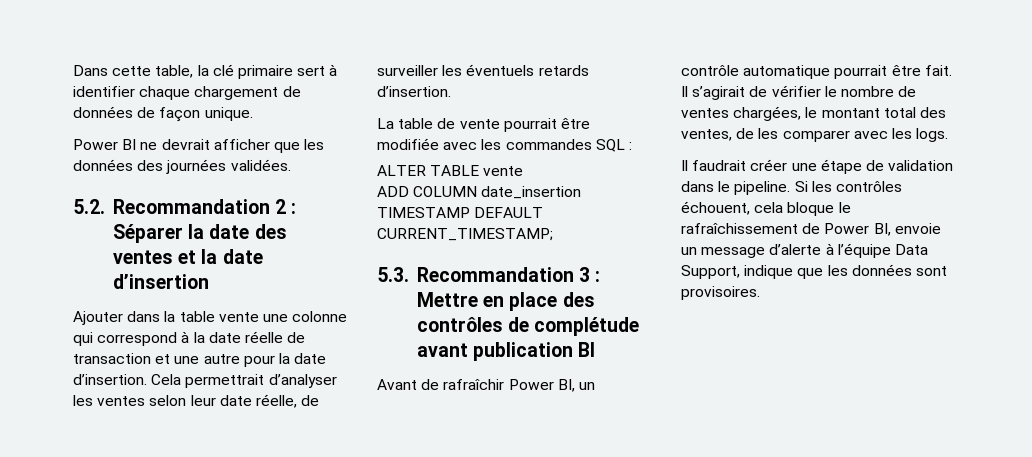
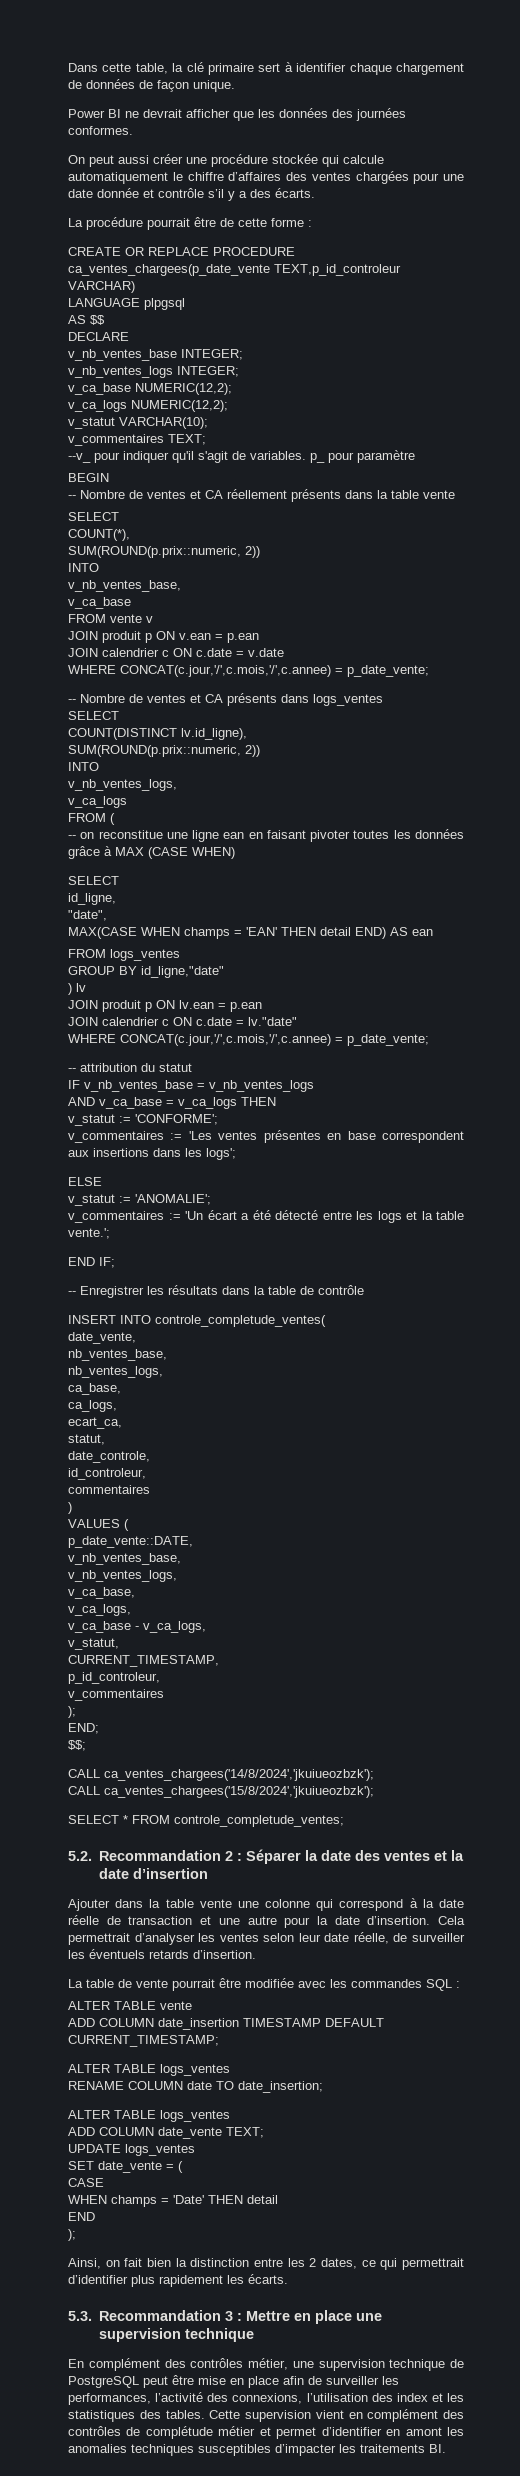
- Power BI ne devrait afficher que les données des journées validées.
+ Power BI ne devrait afficher que les données des journées conformes.
+ On peut aussi créer une procédure stockée qui calcule automatiquement le chiffre d’affaires des ventes chargées pour une date donnée et contrôle s’il y a des écarts.
+ La procédure pourrait être de cette forme :
+ CREATE OR REPLACE PROCEDURE ca_ventes_chargees(p_date_vente TEXT,p_id_controleur VARCHAR)
+ LANGUAGE plpgsql
+ AS $$
+ DECLARE
+ v_nb_ventes_base INTEGER;
+ v_nb_ventes_logs INTEGER;
+ v_ca_base NUMERIC(12,2);
+ v_ca_logs NUMERIC(12,2);
+ v_statut VARCHAR(10);
+ v_commentaires TEXT;
+ --v_ pour indiquer qu'il s'agit de variables. p_ pour paramètre
+ BEGIN
+ -- Nombre de ventes et CA réellement présents dans la table vente
+ SELECT
+ COUNT(*),
+ SUM(ROUND(p.prix::numeric, 2))
+ INTO
+ v_nb_ventes_base,
+ v_ca_base
+ FROM vente v
+ JOIN produit p ON v.ean = p.ean
+ JOIN calendrier c ON c.date = v.date
+ WHERE CONCAT(c.jour,'/',c.mois,'/',c.annee) = p_date_vente;
+ -- Nombre de ventes et CA présents dans logs_ventes
+ SELECT
+ COUNT(DISTINCT lv.id_ligne),
+ SUM(ROUND(p.prix::numeric, 2))
+ INTO
+ v_nb_ventes_logs,
+ v_ca_logs
+ FROM (
+ -- on reconstitue une ligne ean en faisant pivoter toutes les données grâce à MAX (CASE WHEN)
+ SELECT
+ id_ligne,
+ "date",
+ MAX(CASE WHEN champs = 'EAN' THEN detail END) AS ean
+ FROM logs_ventes
+ GROUP BY id_ligne,"date"
+ ) lv
+ JOIN produit p ON lv.ean = p.ean
+ JOIN calendrier c ON c.date = lv."date"
+ WHERE CONCAT(c.jour,'/',c.mois,'/',c.annee) = p_date_vente;
+ -- attribution du statut
+ IF v_nb_ventes_base = v_nb_ventes_logs
+ AND v_ca_base = v_ca_logs THEN
+ v_statut := 'CONFORME';
+ v_commentaires := 'Les ventes présentes en base correspondent aux insertions dans les logs';
+ ELSE
+ v_statut := 'ANOMALIE';
+ v_commentaires := 'Un écart a été détecté entre les logs et la table vente.';
+ END IF;
+ -- Enregistrer les résultats dans la table de contrôle
+ INSERT INTO controle_completude_ventes(
+ date_vente,
+ nb_ventes_base,
+ nb_ventes_logs,
+ ca_base,
+ ca_logs,
+ ecart_ca,
+ statut,
+ date_controle,
+ id_controleur,
+ commentaires
+ )
+ VALUES (
+ p_date_vente::DATE,
+ v_nb_ventes_base,
+ v_nb_ventes_logs,
+ v_ca_base,
+ v_ca_logs,
+ v_ca_base - v_ca_logs,
+ v_statut,
+ CURRENT_TIMESTAMP,
+ p_id_controleur,
+ v_commentaires
+ );
+ END;
+ $$;
+ CALL ca_ventes_chargees('14/8/2024','jkuiueozbzk');
+ CALL ca_ventes_chargees('15/8/2024','jkuiueozbzk');
+ SELECT * FROM controle_completude_ventes;
  ADD COLUMN date_insertion TIMESTAMP DEFAULT CURRENT_TIMESTAMP;
+ ALTER TABLE logs_ventes
+ RENAME COLUMN date TO date_insertion;
+ ALTER TABLE logs_ventes
+ ADD COLUMN date_vente TEXT;
+ UPDATE logs_ventes
+ SET date_vente = (
+ CASE
+ WHEN champs = 'Date' THEN detail
+ END
+ );
+ Ainsi, on fait bien la distinction entre les 2 dates, ce qui permettrait d’identifier plus rapidement les écarts.
- 5.3. Recommandation 3 : Mettre en place des contrôles de complétude avant publication BI
- Avant de rafraîchir Power BI, un contrôle automatique pourrait être fait. Il s’agirait de vérifier le nombre de ventes chargées, le montant total des ventes, de les comparer avec les logs.
- Il faudrait créer une étape de validation dans le pipeline. Si les contrôles échouent, cela bloque le rafraîchissement de Power BI, envoie un message d’alerte à l’équipe Data Support, indique que les données sont provisoires.
+ 5.3. Recommandation 3 : Mettre en place une supervision technique
+ En complément des contrôles métier, une supervision technique de PostgreSQL peut être mise en place afin de surveiller les performances, l’activité des connexions, l’utilisation des index et les statistiques des tables. Cette supervision vient en complément des contrôles de complétude métier et permet d’identifier en amont les anomalies techniques susceptibles d’impacter les traitements BI.

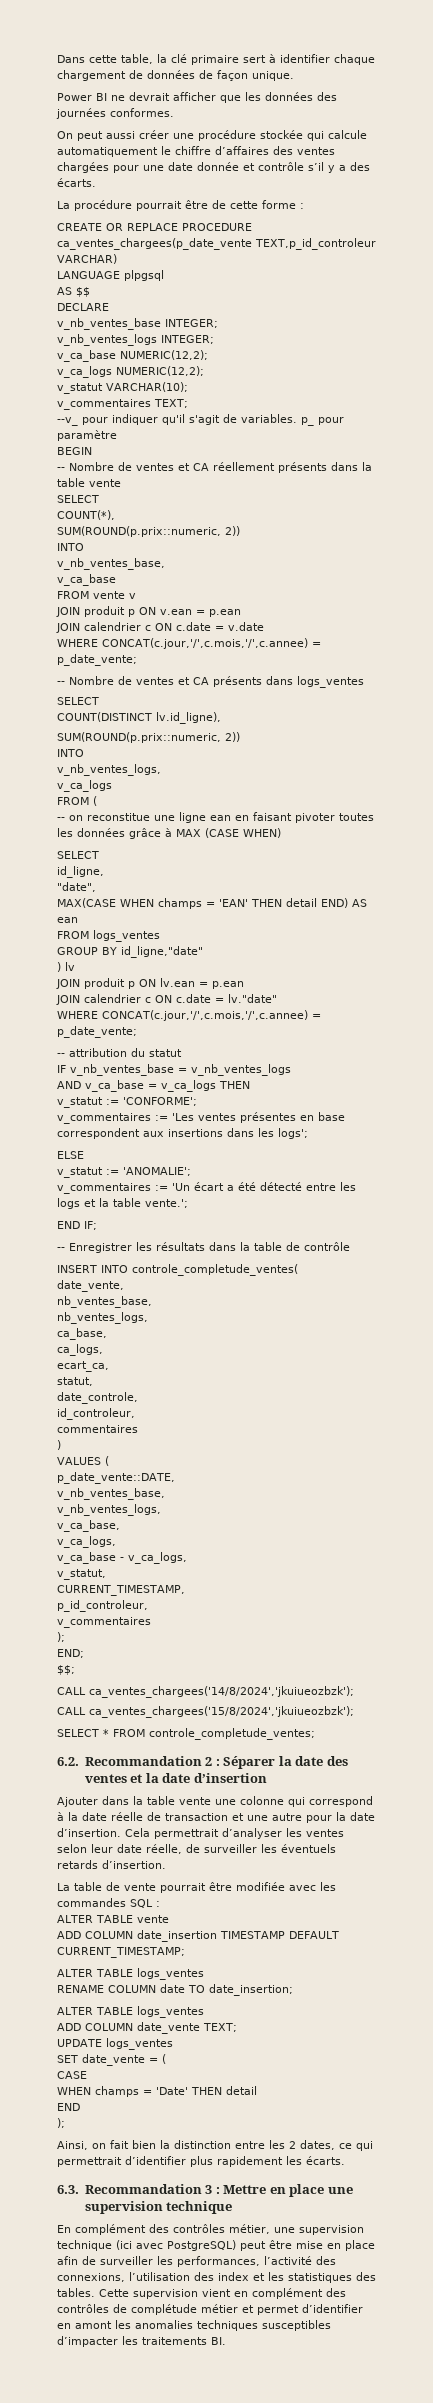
- 5.2. Recommandation 2 : Séparer la date des ventes et la date d’insertion
+ 6.2. Recommandation 2 : Séparer la date des ventes et la date d’insertion
- 5.3. Recommandation 3 : Mettre en place une supervision technique
+ 6.3. Recommandation 3 : Mettre en place une supervision technique
- En complément des contrôles métier, une supervision technique de PostgreSQL peut être mise en place afin de surveiller les performances, l’activité des connexions, l’utilisation des index et les statistiques des tables.
+ En complément des contrôles métier, une supervision technique (ici avec PostgreSQL) peut être mise en place afin de surveiller les performances, l’activité des connexions, l’utilisation des index et les statistiques des tables.

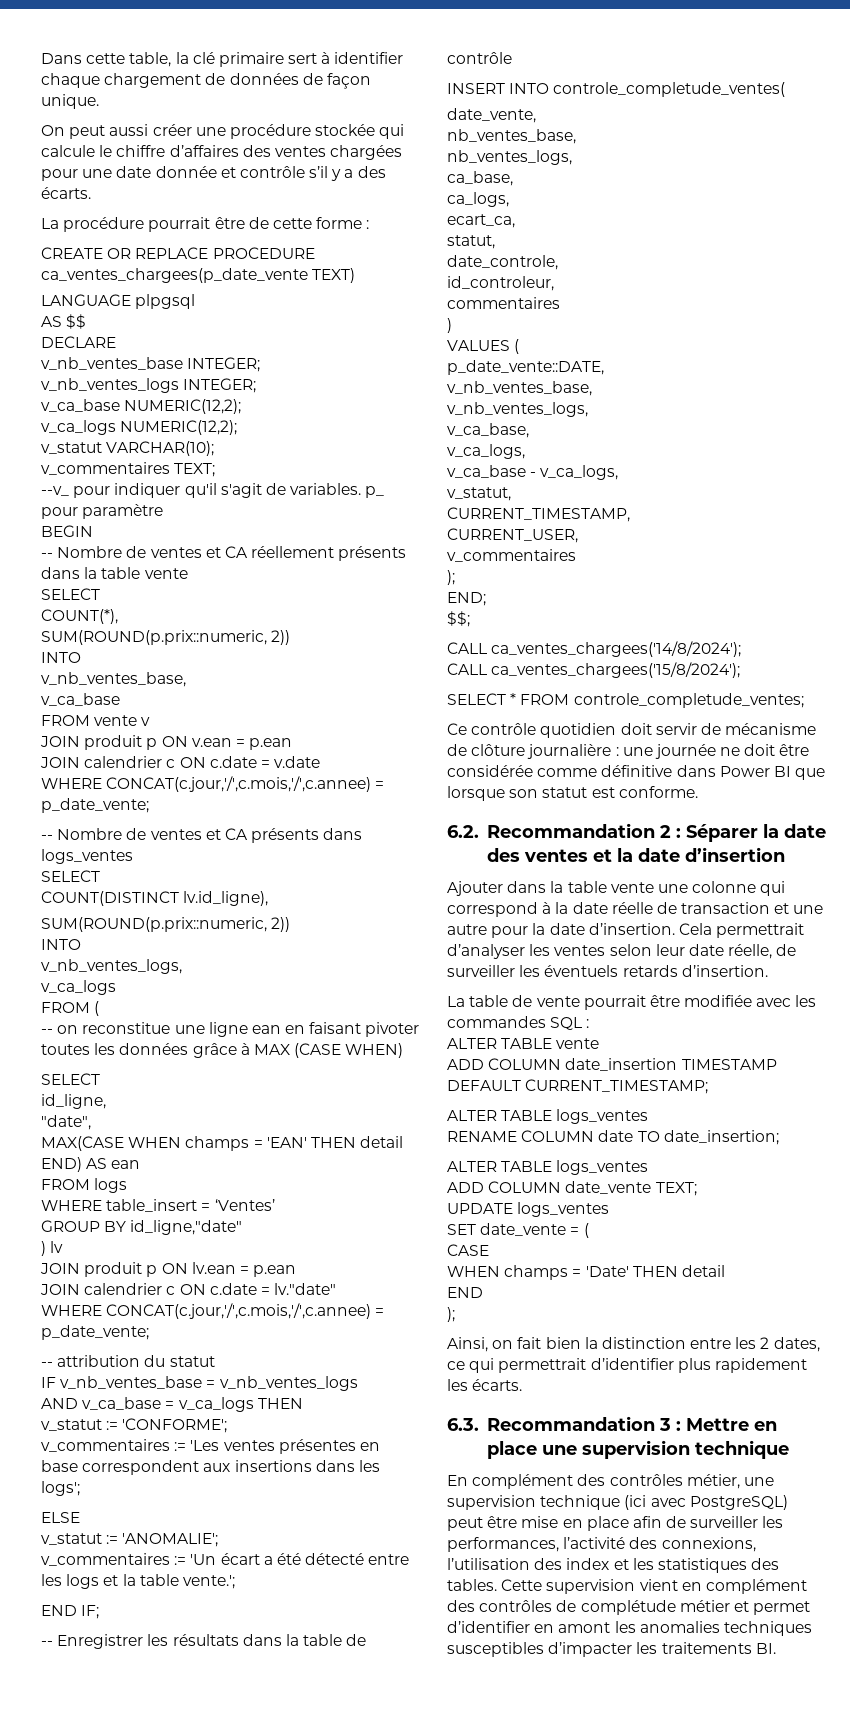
- Power BI ne devrait afficher que les données des journées conformes.
- On peut aussi créer une procédure stockée qui calcule automatiquement le chiffre d’affaires des ventes chargées pour une date donnée et contrôle s’il y a des écarts.
+ On peut aussi créer une procédure stockée qui calcule le chiffre d’affaires des ventes chargées pour une date donnée et contrôle s’il y a des écarts.
- CREATE OR REPLACE PROCEDURE ca_ventes_chargees(p_date_vente TEXT,p_id_controleur VARCHAR)
+ CREATE OR REPLACE PROCEDURE ca_ventes_chargees(p_date_vente TEXT)
- FROM logs_ventes
+ FROM logs
+ WHERE table_insert = ‘Ventes’
- p_id_controleur,
+ CURRENT_USER,
- CALL ca_ventes_chargees('14/8/2024','jkuiueozbzk');
- CALL ca_ventes_chargees('15/8/2024','jkuiueozbzk');
+ CALL ca_ventes_chargees('14/8/2024');
+ CALL ca_ventes_chargees('15/8/2024');
+ Ce contrôle quotidien doit servir de mécanisme de clôture journalière : une journée ne doit être considérée comme définitive dans Power BI que lorsque son statut est conforme.

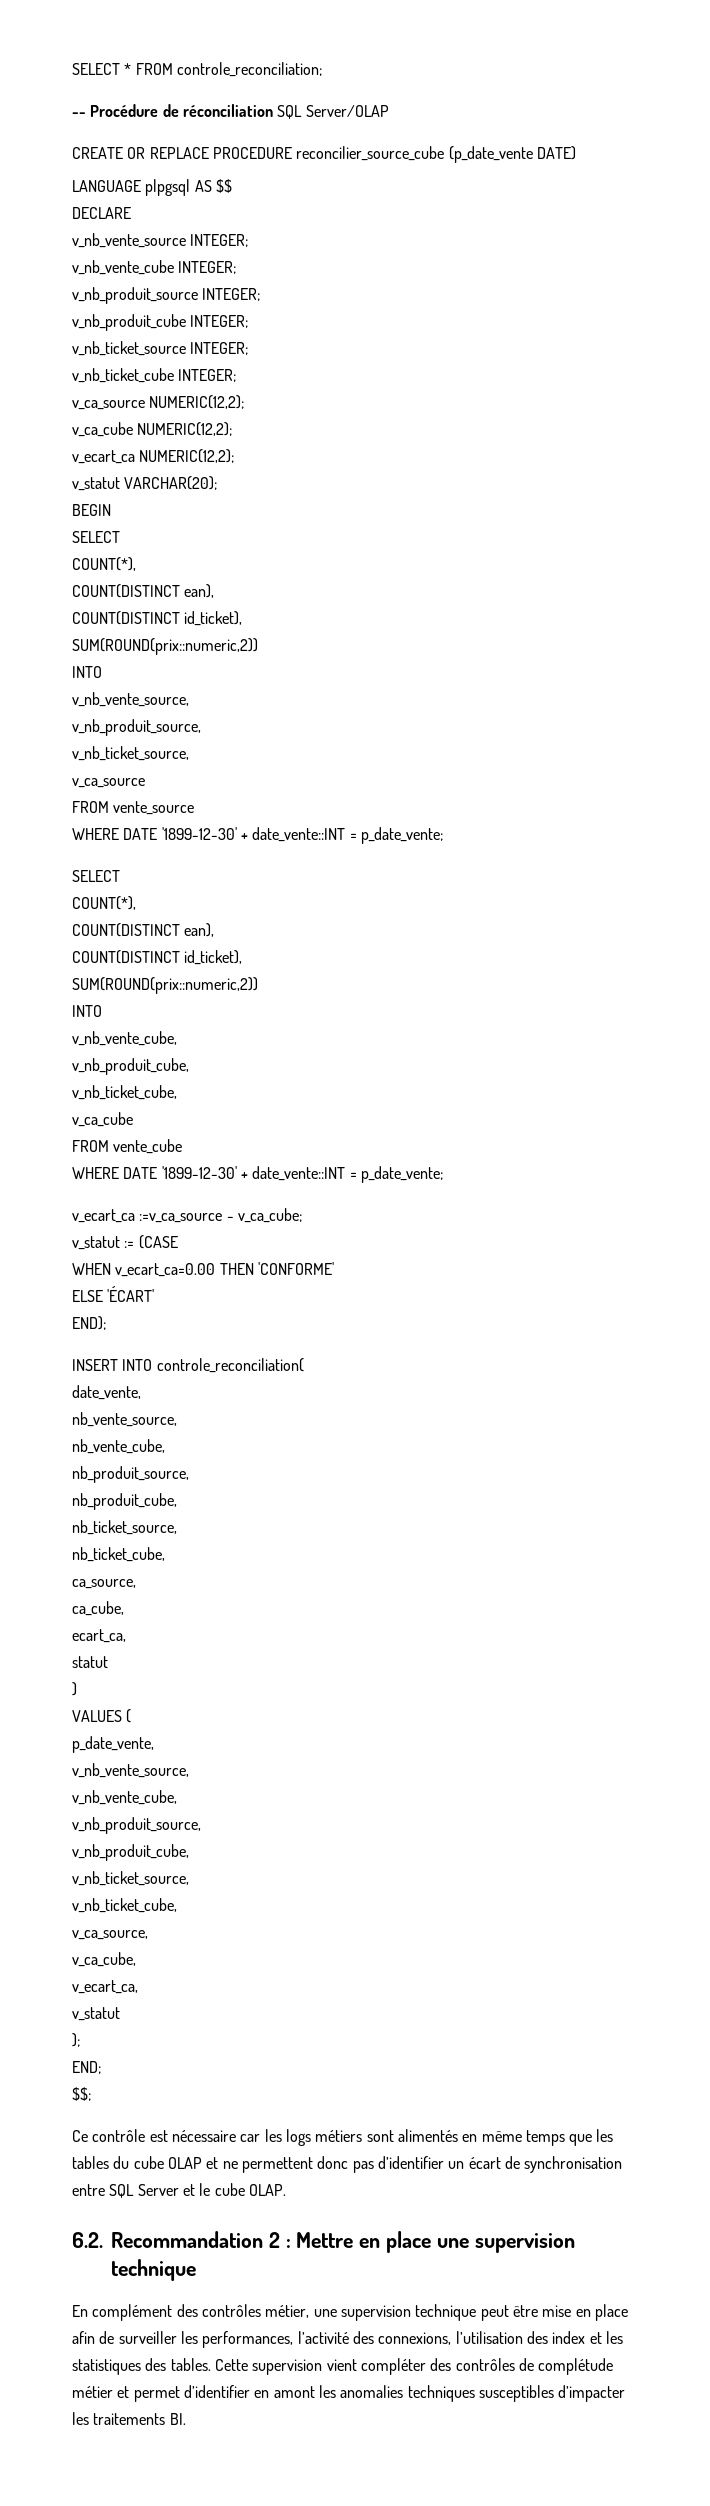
- Dans cette table, la clé primaire sert à identifier chaque chargement de données de façon unique.
- On peut aussi créer une procédure stockée qui calcule le chiffre d’affaires des ventes chargées pour une date donnée et contrôle s’il y a des écarts.
- La procédure pourrait être de cette forme :
+ SELECT * FROM controle_reconciliation;
+ -- Procédure de réconciliation SQL Server/OLAP
- CREATE OR REPLACE PROCEDURE ca_ventes_chargees(p_date_vente TEXT)
+ CREATE OR REPLACE PROCEDURE reconcilier_source_cube (p_date_vente DATE)
- LANGUAGE plpgsql
- AS $$
+ LANGUAGE plpgsql AS $$
- v_nb_ventes_base INTEGER;
- v_nb_ventes_logs INTEGER;
- v_ca_base NUMERIC(12,2);
- v_ca_logs NUMERIC(12,2);
- v_statut VARCHAR(10);
- v_commentaires TEXT;
- --v_ pour indiquer qu'il s'agit de variables. p_ pour paramètre
+ v_nb_vente_source INTEGER;
+ v_nb_vente_cube INTEGER;
+ v_nb_produit_source INTEGER;
+ v_nb_produit_cube INTEGER;
+ v_nb_ticket_source INTEGER;
+ v_nb_ticket_cube INTEGER;
+ v_ca_source NUMERIC(12,2);
+ v_ca_cube NUMERIC(12,2);
+ v_ecart_ca NUMERIC(12,2);
+ v_statut VARCHAR(20);
  BEGIN
- -- Nombre de ventes et CA réellement présents dans la table vente
  SELECT
  COUNT(*),
- SUM(ROUND(p.prix::numeric, 2))
+ COUNT(DISTINCT ean),
+ COUNT(DISTINCT id_ticket),
+ SUM(ROUND(prix::numeric,2))
  INTO
- v_nb_ventes_base,
- v_ca_base
- FROM vente v
- JOIN produit p ON v.ean = p.ean
- JOIN calendrier c ON c.date = v.date
- WHERE CONCAT(c.jour,'/',c.mois,'/',c.annee) = p_date_vente;
- -- Nombre de ventes et CA présents dans logs_ventes
+ v_nb_vente_source,
+ v_nb_produit_source,
+ v_nb_ticket_source,
+ v_ca_source
+ FROM vente_source
+ WHERE DATE '1899-12-30' + date_vente::INT = p_date_vente;
  SELECT
- COUNT(DISTINCT lv.id_ligne),
- SUM(ROUND(p.prix::numeric, 2))
+ COUNT(*),
+ COUNT(DISTINCT ean),
+ COUNT(DISTINCT id_ticket),
+ SUM(ROUND(prix::numeric,2))
  INTO
- v_nb_ventes_logs,
- v_ca_logs
- FROM (
- -- on reconstitue une ligne ean en faisant pivoter toutes les données grâce à MAX (CASE WHEN)
- SELECT
- id_ligne,
- "date",
- MAX(CASE WHEN champs = 'EAN' THEN detail END) AS ean
- FROM logs
- WHERE table_insert = ‘Ventes’
- GROUP BY id_ligne,"date"
- ) lv
- JOIN produit p ON lv.ean = p.ean
- JOIN calendrier c ON c.date = lv."date"
- WHERE CONCAT(c.jour,'/',c.mois,'/',c.annee) = p_date_vente;
- -- attribution du statut
- IF v_nb_ventes_base = v_nb_ventes_logs
- AND v_ca_base = v_ca_logs THEN
- v_statut := 'CONFORME';
- v_commentaires := 'Les ventes présentes en base correspondent aux insertions dans les logs';
- ELSE
- v_statut := 'ANOMALIE';
- v_commentaires := 'Un écart a été détecté entre les logs et la table vente.';
- END IF;
- -- Enregistrer les résultats dans la table de contrôle
+ v_nb_vente_cube,
+ v_nb_produit_cube,
+ v_nb_ticket_cube,
+ v_ca_cube
+ FROM vente_cube
+ WHERE DATE '1899-12-30' + date_vente::INT = p_date_vente;
+ v_ecart_ca :=v_ca_source - v_ca_cube;
+ v_statut := (CASE
+ WHEN v_ecart_ca=0.00 THEN 'CONFORME'
+ ELSE 'ÉCART'
+ END);
- INSERT INTO controle_completude_ventes(
+ INSERT INTO controle_reconciliation(
- nb_ventes_base,
- nb_ventes_logs,
- ca_base,
- ca_logs,
+ nb_vente_source,
+ nb_vente_cube,
+ nb_produit_source,
+ nb_produit_cube,
+ nb_ticket_source,
+ nb_ticket_cube,
+ ca_source,
+ ca_cube,
  ecart_ca,
- statut,
- date_controle,
- id_controleur,
- commentaires
+ statut
  )
  VALUES (
- p_date_vente::DATE,
- v_nb_ventes_base,
- v_nb_ventes_logs,
- v_ca_base,
- v_ca_logs,
- v_ca_base - v_ca_logs,
- v_statut,
- CURRENT_TIMESTAMP,
- CURRENT_USER,
- v_commentaires
+ p_date_vente,
+ v_nb_vente_source,
+ v_nb_vente_cube,
+ v_nb_produit_source,
+ v_nb_produit_cube,
+ v_nb_ticket_source,
+ v_nb_ticket_cube,
+ v_ca_source,
+ v_ca_cube,
+ v_ecart_ca,
+ v_statut
  );
  END;
  $$;
- CALL ca_ventes_chargees('14/8/2024');
- CALL ca_ventes_chargees('15/8/2024');
- SELECT * FROM controle_completude_ventes;
- Ce contrôle quotidien doit servir de mécanisme de clôture journalière : une journée ne doit être considérée comme définitive dans Power BI que lorsque son statut est conforme.
- 6.2. Recommandation 2 : Séparer la date des ventes et la date d’insertion
- Ajouter dans la table vente une colonne qui correspond à la date réelle de transaction et une autre pour la date d’insertion. Cela permettrait d’analyser les ventes selon leur date réelle, de surveiller les éventuels retards d’insertion.
- La table de vente pourrait être modifiée avec les commandes SQL :
- ALTER TABLE vente
- ADD COLUMN date_insertion TIMESTAMP DEFAULT CURRENT_TIMESTAMP;
- ALTER TABLE logs_ventes
- RENAME COLUMN date TO date_insertion;
- ALTER TABLE logs_ventes
- ADD COLUMN date_vente TEXT;
- UPDATE logs_ventes
- SET date_vente = (
- CASE
- WHEN champs = 'Date' THEN detail
- END
- );
- Ainsi, on fait bien la distinction entre les 2 dates, ce qui permettrait d’identifier plus rapidement les écarts.
- 6.3. Recommandation 3 : Mettre en place une supervision technique
+ Ce contrôle est nécessaire car les logs métiers sont alimentés en même temps que les tables du cube OLAP et ne permettent donc pas d’identifier un écart de synchronisation entre SQL Server et le cube OLAP.
+ 6.2. Recommandation 2 : Mettre en place une supervision technique
- En complément des contrôles métier, une supervision technique (ici avec PostgreSQL) peut être mise en place afin de surveiller les performances, l’activité des connexions, l’utilisation des index et les statistiques des tables.
+ En complément des contrôles métier, une supervision technique peut être mise en place afin de surveiller les performances, l’activité des connexions, l’utilisation des index et les statistiques des tables.
- Cette supervision vient en complément des contrôles de complétude métier et permet d’identifier en amont les anomalies techniques susceptibles d’impacter les traitements BI.
+ Cette supervision vient compléter des contrôles de complétude métier et permet d’identifier en amont les anomalies techniques susceptibles d’impacter les traitements BI.

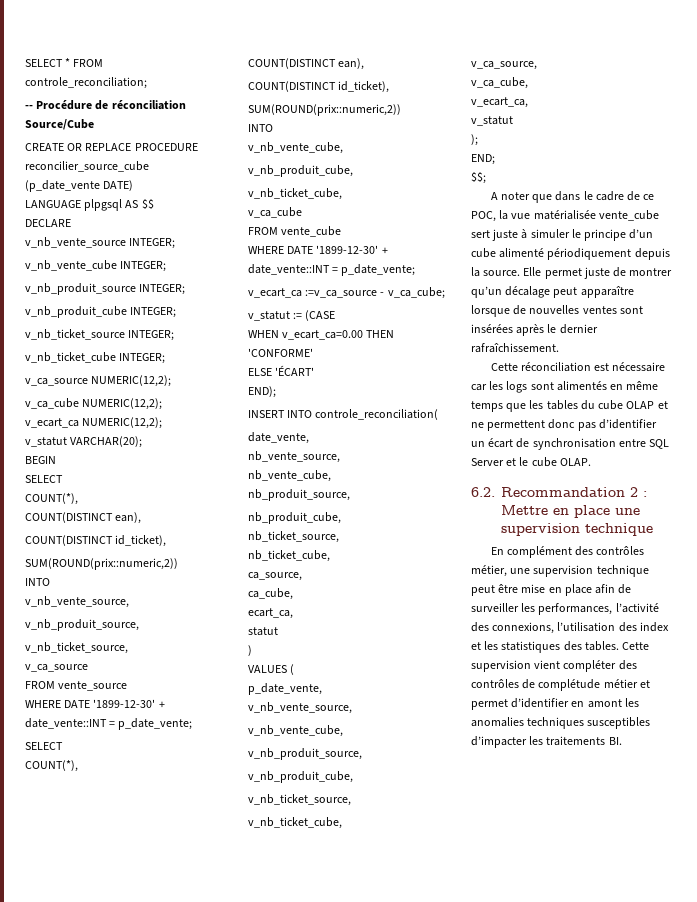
- -- Procédure de réconciliation SQL Server/OLAP
+ -- Procédure de réconciliation Source/Cube
- Ce contrôle est nécessaire car les logs métiers sont alimentés en même temps que les tables du cube OLAP et ne permettent donc pas d’identifier un écart de synchronisation entre SQL Server et le cube OLAP.
+ A noter que dans le cadre de ce POC, la vue matérialisée vente_cube sert juste à simuler le principe d’un cube alimenté périodiquement depuis la source. Elle permet juste de montrer qu’un décalage peut apparaître lorsque de nouvelles ventes sont insérées après le dernier rafraîchissement.
+ Cette réconciliation est nécessaire car les logs sont alimentés en même temps que les tables du cube OLAP et ne permettent donc pas d’identifier un écart de synchronisation entre SQL Server et le cube OLAP.

